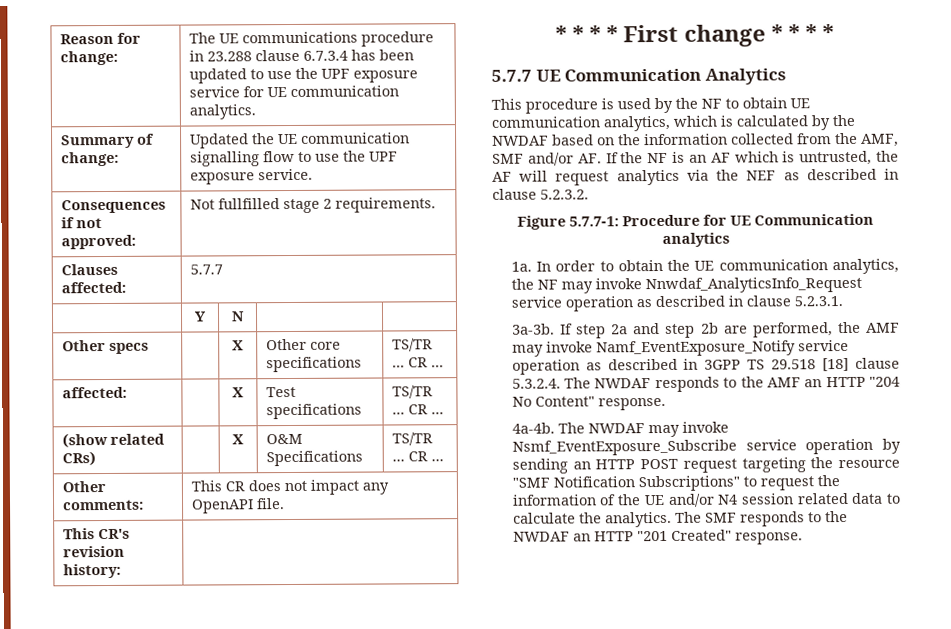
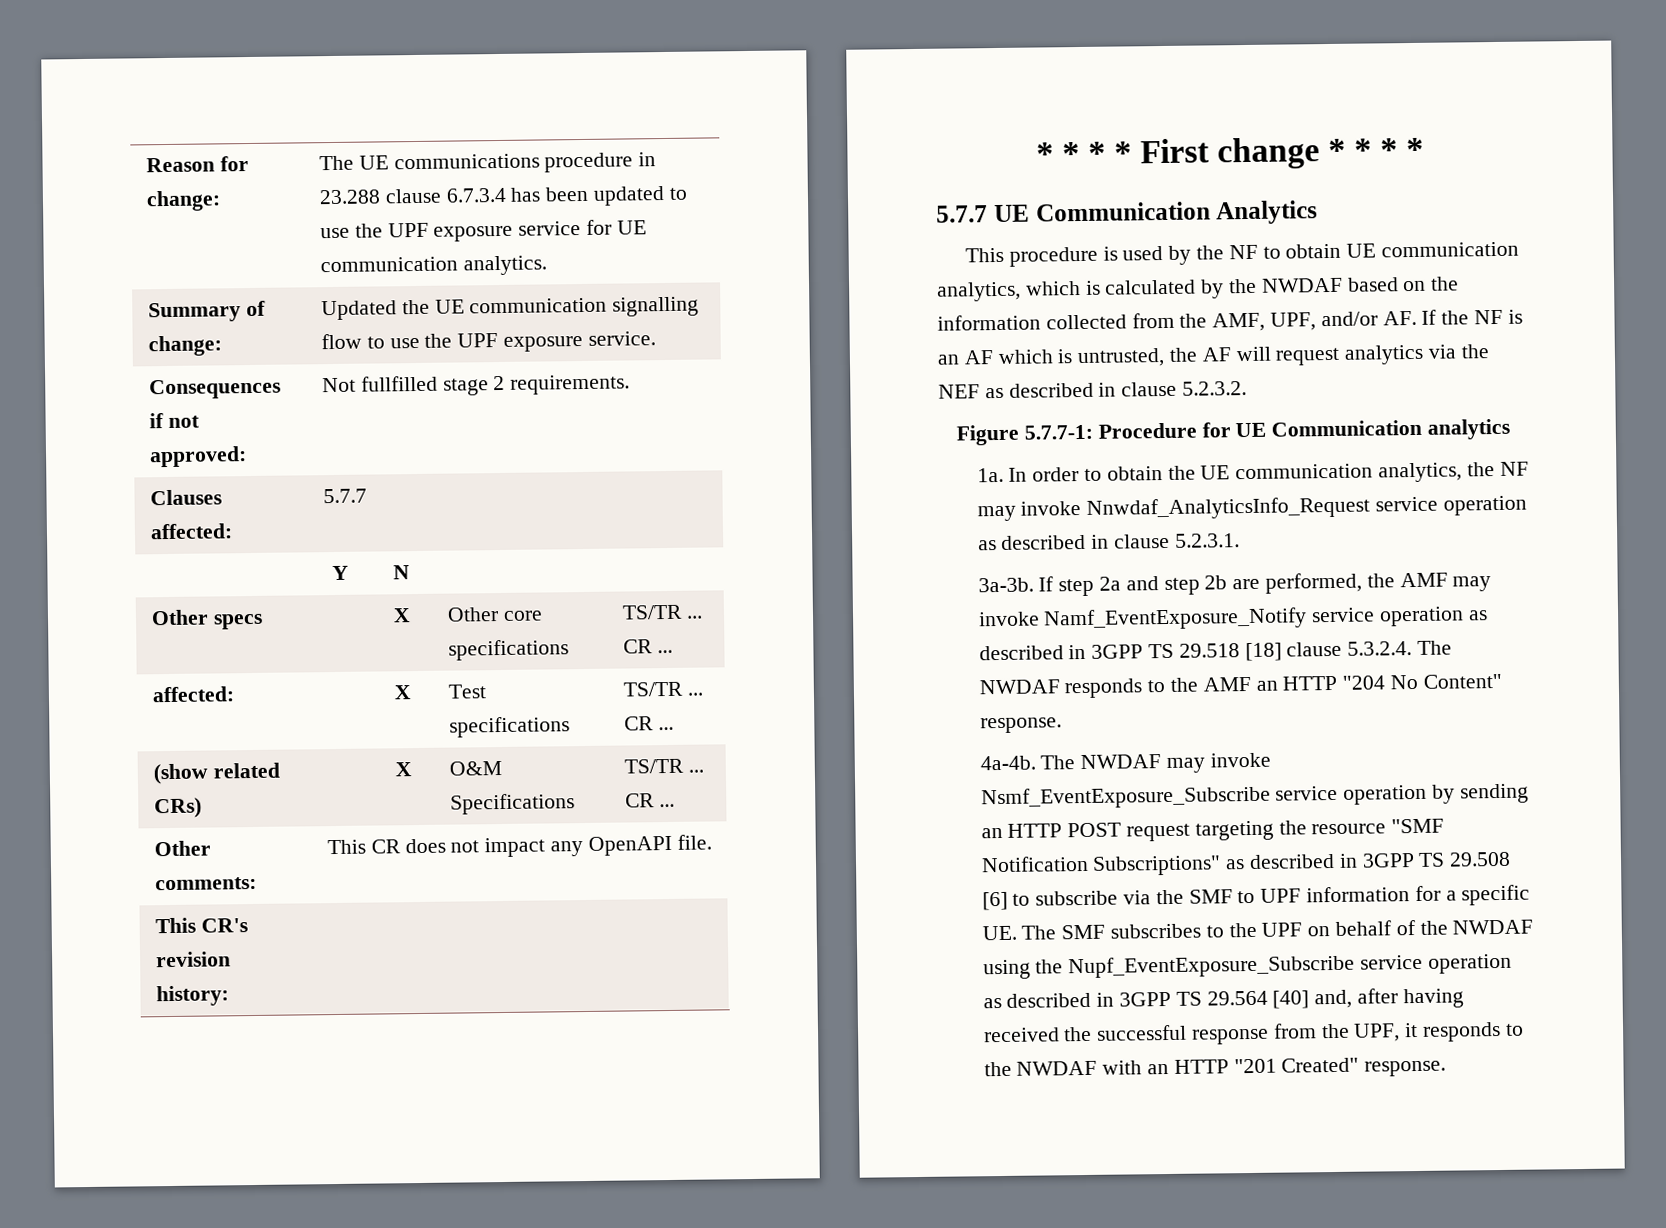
- This procedure is used by the NF to obtain UE communication analytics, which is calculated by the NWDAF based on the information collected from the AMF, SMF and/or AF. If the NF is an AF which is untrusted, the AF will request analytics via the NEF as described in clause 5.2.3.2.
+ This procedure is used by the NF to obtain UE communication analytics, which is calculated by the NWDAF based on the information collected from the AMF, UPF, and/or AF. If the NF is an AF which is untrusted, the AF will request analytics via the NEF as described in clause 5.2.3.2.
- The NWDAF may invoke Nsmf_EventExposure_Subscribe service operation by sending an HTTP POST request targeting the resource "SMF Notification Subscriptions" to request the information of the UE and/or N4 session related data to calculate the analytics. The SMF responds to the NWDAF an HTTP "201 Created" response.
+ The NWDAF may invoke Nsmf_EventExposure_Subscribe service operation by sending an HTTP POST request targeting the resource "SMF Notification Subscriptions" as described in 3GPP TS 29.508 [6] to subscribe via the SMF to UPF information for a specific UE. The SMF subscribes to the UPF on behalf of the NWDAF using the Nupf_EventExposure_Subscribe service operation as described in 3GPP TS 29.564 [40] and, after having received the successful response from the UPF, it responds to the NWDAF with an HTTP "201 Created" response.

